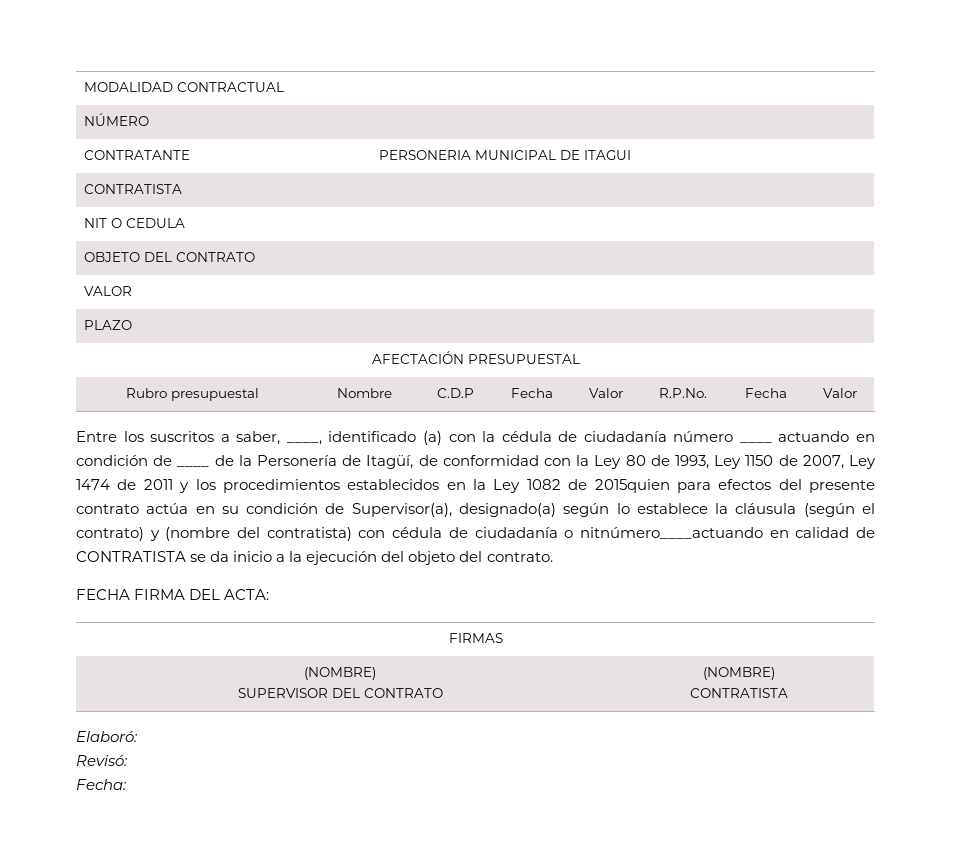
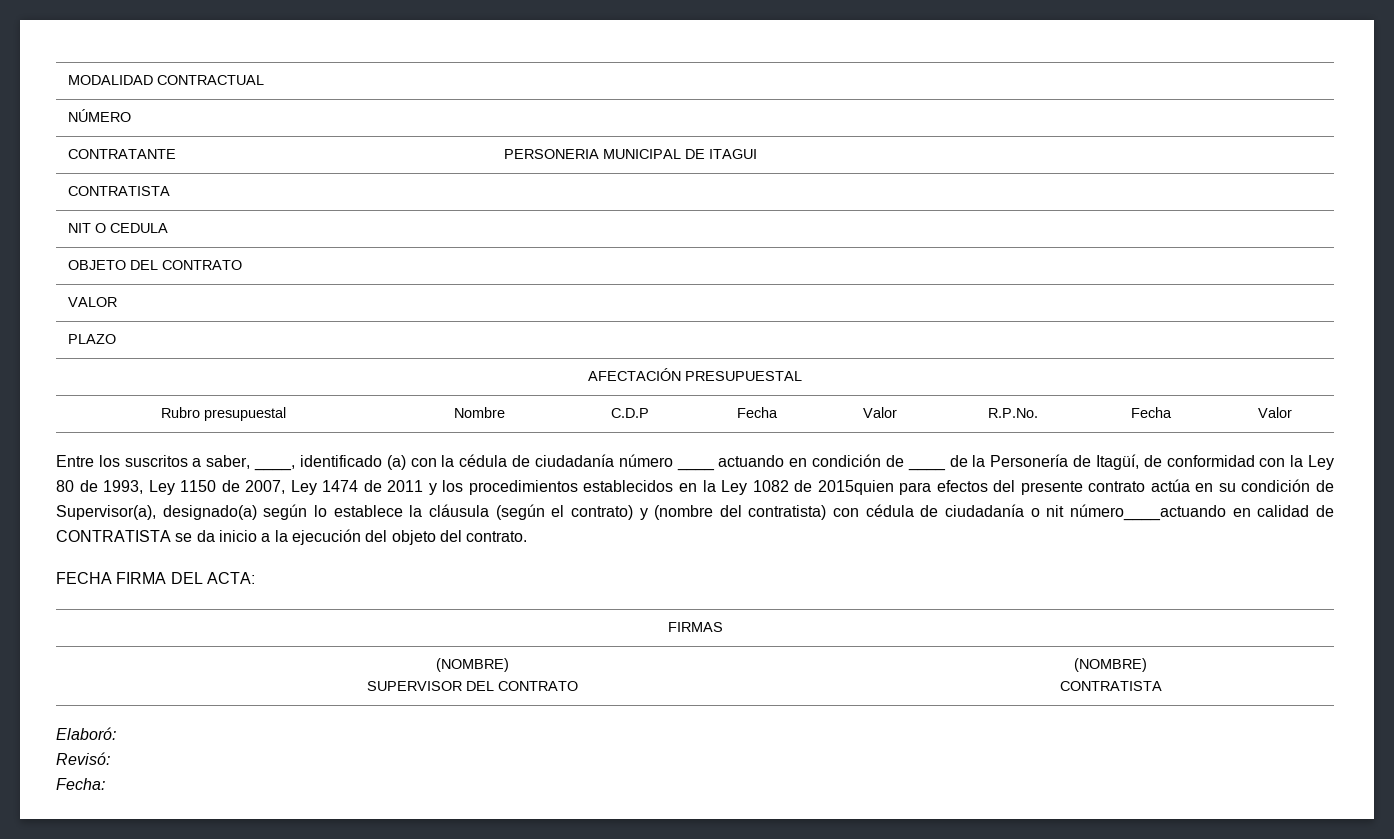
- Entre los suscritos a saber, ____, identificado (a) con la cédula de ciudadanía número ____ actuando en condición de ____ de la Personería de Itagüí, de conformidad con la Ley 80 de 1993, Ley 1150 de 2007, Ley 1474 de 2011 y los procedimientos establecidos en la Ley 1082 de 2015quien para efectos del presente contrato actúa en su condición de Supervisor(a), designado(a) según lo establece la cláusula (según el contrato) y (nombre del contratista) con cédula de ciudadanía o nitnúmero____actuando en calidad de CONTRATISTA se da inicio a la ejecución del objeto del contrato.
+ Entre los suscritos a saber, ____, identificado (a) con la cédula de ciudadanía número ____ actuando en condición de ____ de la Personería de Itagüí, de conformidad con la Ley 80 de 1993, Ley 1150 de 2007, Ley 1474 de 2011 y los procedimientos establecidos en la Ley 1082 de 2015quien para efectos del presente contrato actúa en su condición de Supervisor(a), designado(a) según lo establece la cláusula (según el contrato) y (nombre del contratista) con cédula de ciudadanía o nit número____actuando en calidad de CONTRATISTA se da inicio a la ejecución del objeto del contrato.

